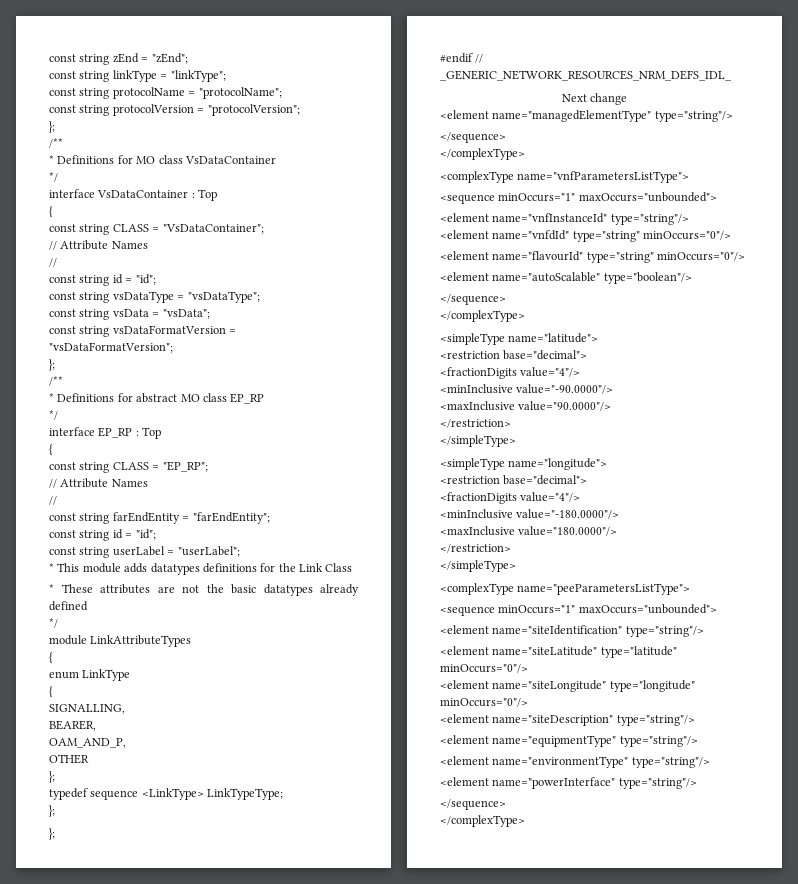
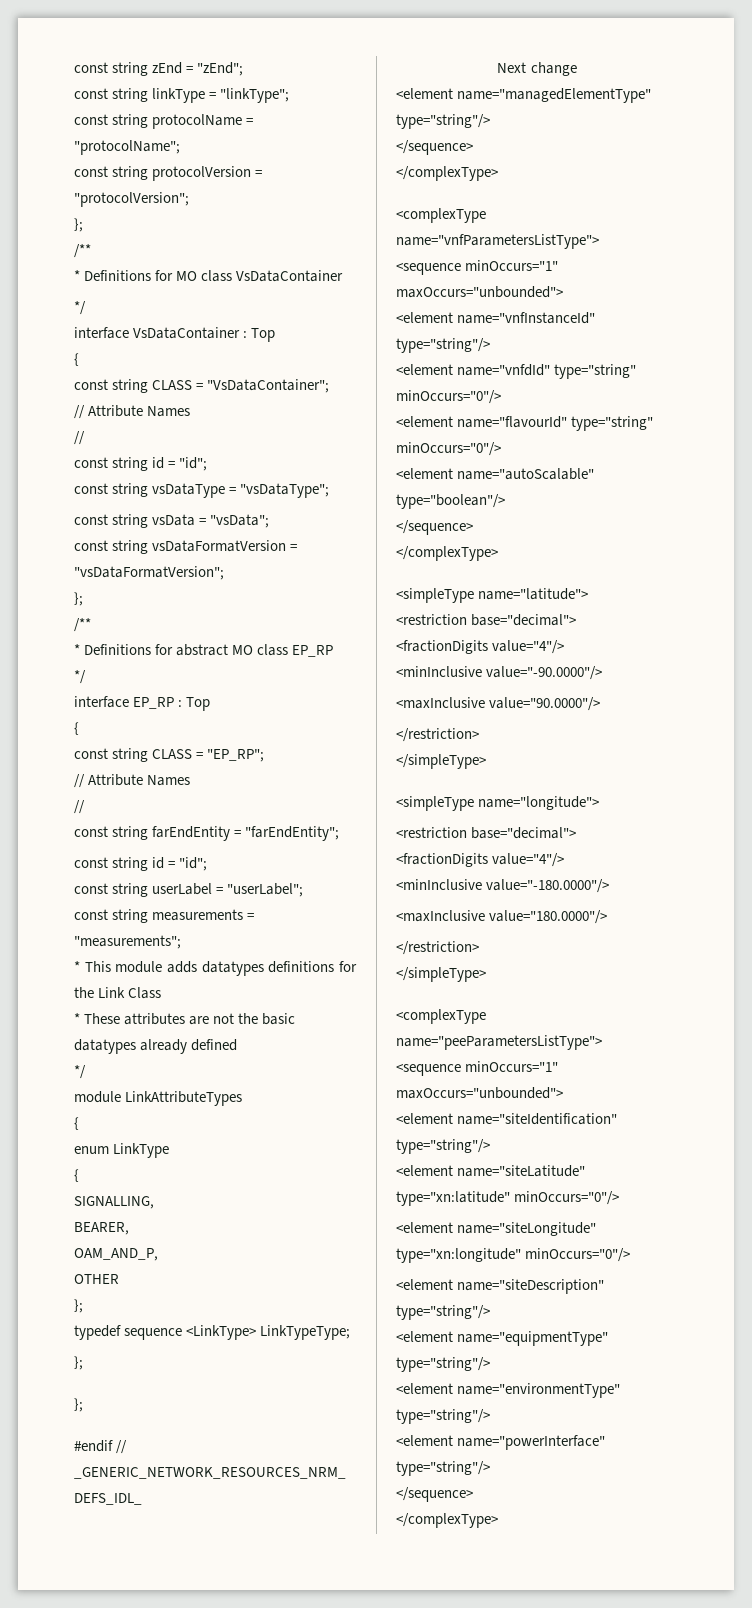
+ const string measurements = "measurements";
- <element name="siteLatitude" type="latitude" minOccurs="0"/>
+ <element name="siteLatitude" type="xn:latitude" minOccurs="0"/>
- <element name="siteLongitude" type="longitude" minOccurs="0"/>
+ <element name="siteLongitude" type="xn:longitude" minOccurs="0"/>

